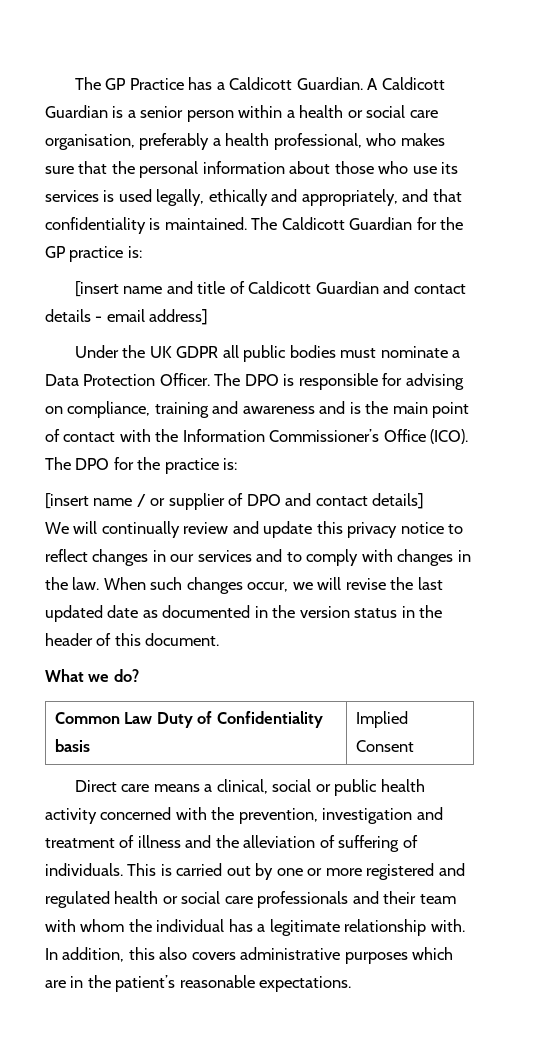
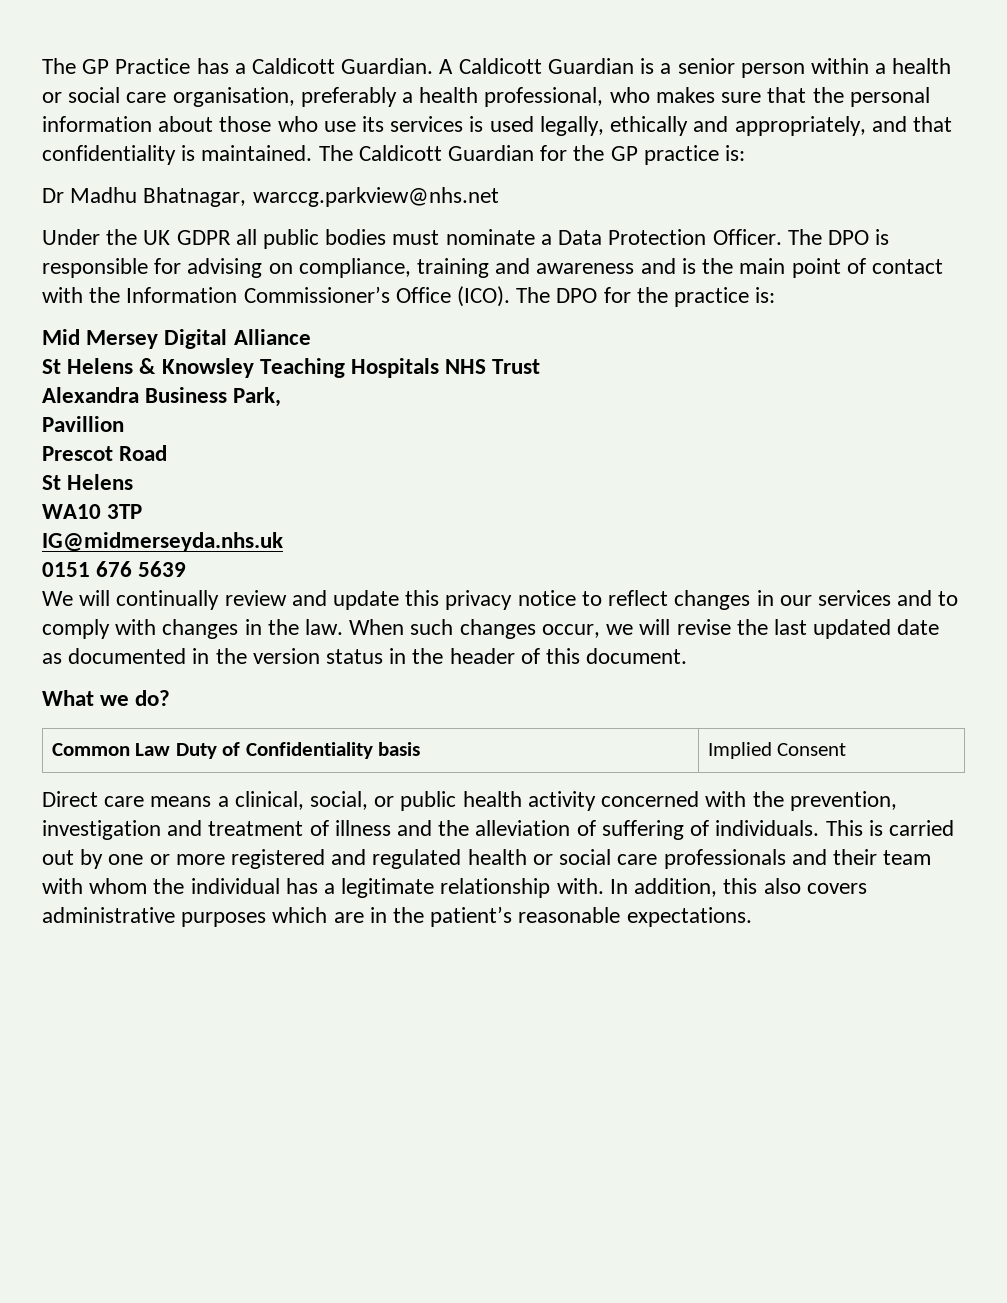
- [insert name and title of Caldicott Guardian and contact details - email address]
+ Dr Madhu Bhatnagar, warccg.parkview@nhs.net
- [insert name / or supplier of DPO and contact details]
+ Mid Mersey Digital Alliance
+ St Helens & Knowsley Teaching Hospitals NHS Trust
+ Alexandra Business Park,
+ Pavillion
+ Prescot Road
+ St Helens
+ WA10 3TP
+ IG@midmerseyda.nhs.uk
+ 0151 676 5639
- Direct care means a clinical, social or public health activity concerned with the prevention, investigation and treatment of illness and the alleviation of suffering of individuals.
+ Direct care means a clinical, social, or public health activity concerned with the prevention, investigation and treatment of illness and the alleviation of suffering of individuals.

